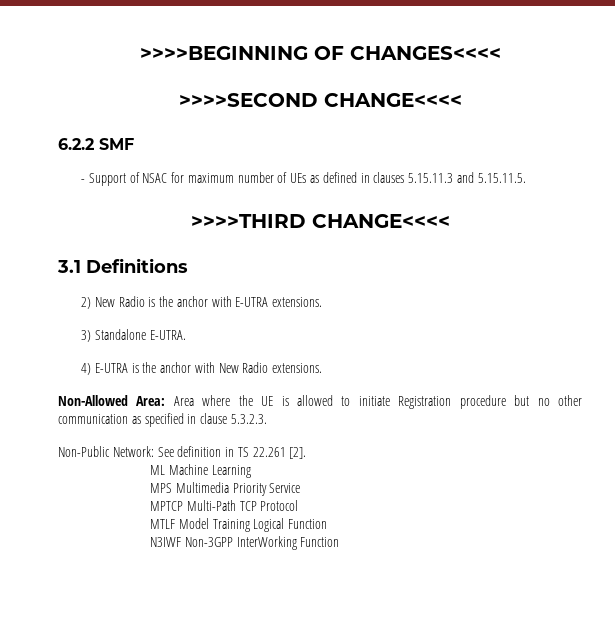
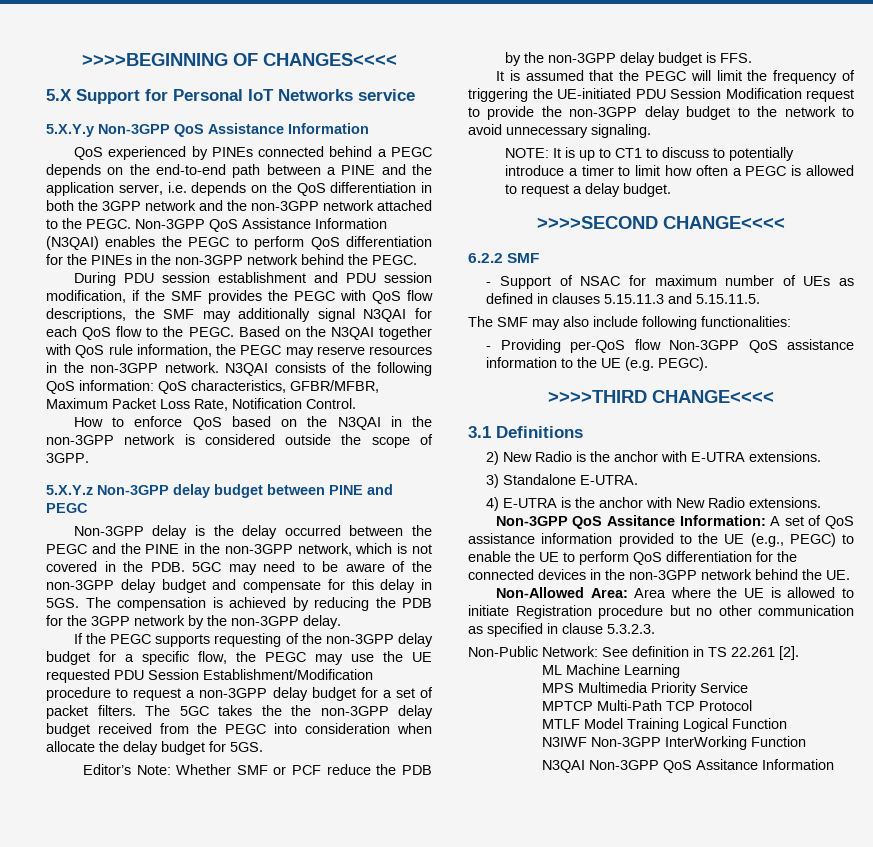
+ 5.X Support for Personal IoT Networks service
+ 5.X.Y.y Non-3GPP QoS Assistance Information
+ QoS experienced by PINEs connected behind a PEGC depends on the end-to-end path between a PINE and the application server, i.e. depends on the QoS differentiation in both the 3GPP network and the non-3GPP network attached to the PEGC. Non-3GPP QoS Assistance Information (N3QAI) enables the PEGC to perform QoS differentiation for the PINEs in the non-3GPP network behind the PEGC.
+ During PDU session establishment and PDU session modification, if the SMF provides the PEGC with QoS flow descriptions, the SMF may additionally signal N3QAI for each QoS flow to the PEGC. Based on the N3QAI together with QoS rule information, the PEGC may reserve resources in the non-3GPP network. N3QAI consists of the following QoS information: QoS characteristics, GFBR/MFBR, Maximum Packet Loss Rate, Notification Control.
+ How to enforce QoS based on the N3QAI in the non-3GPP network is considered outside the scope of 3GPP.
+ 5.X.Y.z Non-3GPP delay budget between PINE and PEGC
+ Non-3GPP delay is the delay occurred between the PEGC and the PINE in the non-3GPP network, which is not covered in the PDB. 5GC may need to be aware of the non-3GPP delay budget and compensate for this delay in 5GS. The compensation is achieved by reducing the PDB for the 3GPP network by the non-3GPP delay.
+ If the PEGC supports requesting of the non-3GPP delay budget for a specific flow, the PEGC may use the UE requested PDU Session Establishment/Modification procedure to request a non-3GPP delay budget for a set of packet filters. The 5GC takes the the non-3GPP delay budget received from the PEGC into consideration when allocate the delay budget for 5GS.
+ Editor’s Note: Whether SMF or PCF reduce the PDB by the non-3GPP delay budget is FFS.
+ It is assumed that the PEGC will limit the frequency of triggering the UE-initiated PDU Session Modification request to provide the non-3GPP delay budget to the network to avoid unnecessary signaling.
+ NOTE: It is up to CT1 to discuss to potentially introduce a timer to limit how often a PEGC is allowed to request a delay budget.
+ The SMF may also include following functionalities:
+ - Providing per-QoS flow Non-3GPP QoS assistance information to the UE (e.g. PEGC).
+ Non-3GPP QoS Assitance Information: A set of QoS assistance information provided to the UE (e.g., PEGC) to enable the UE to perform QoS differentiation for the connected devices in the non-3GPP network behind the UE.
+ N3QAI Non-3GPP QoS Assitance Information

